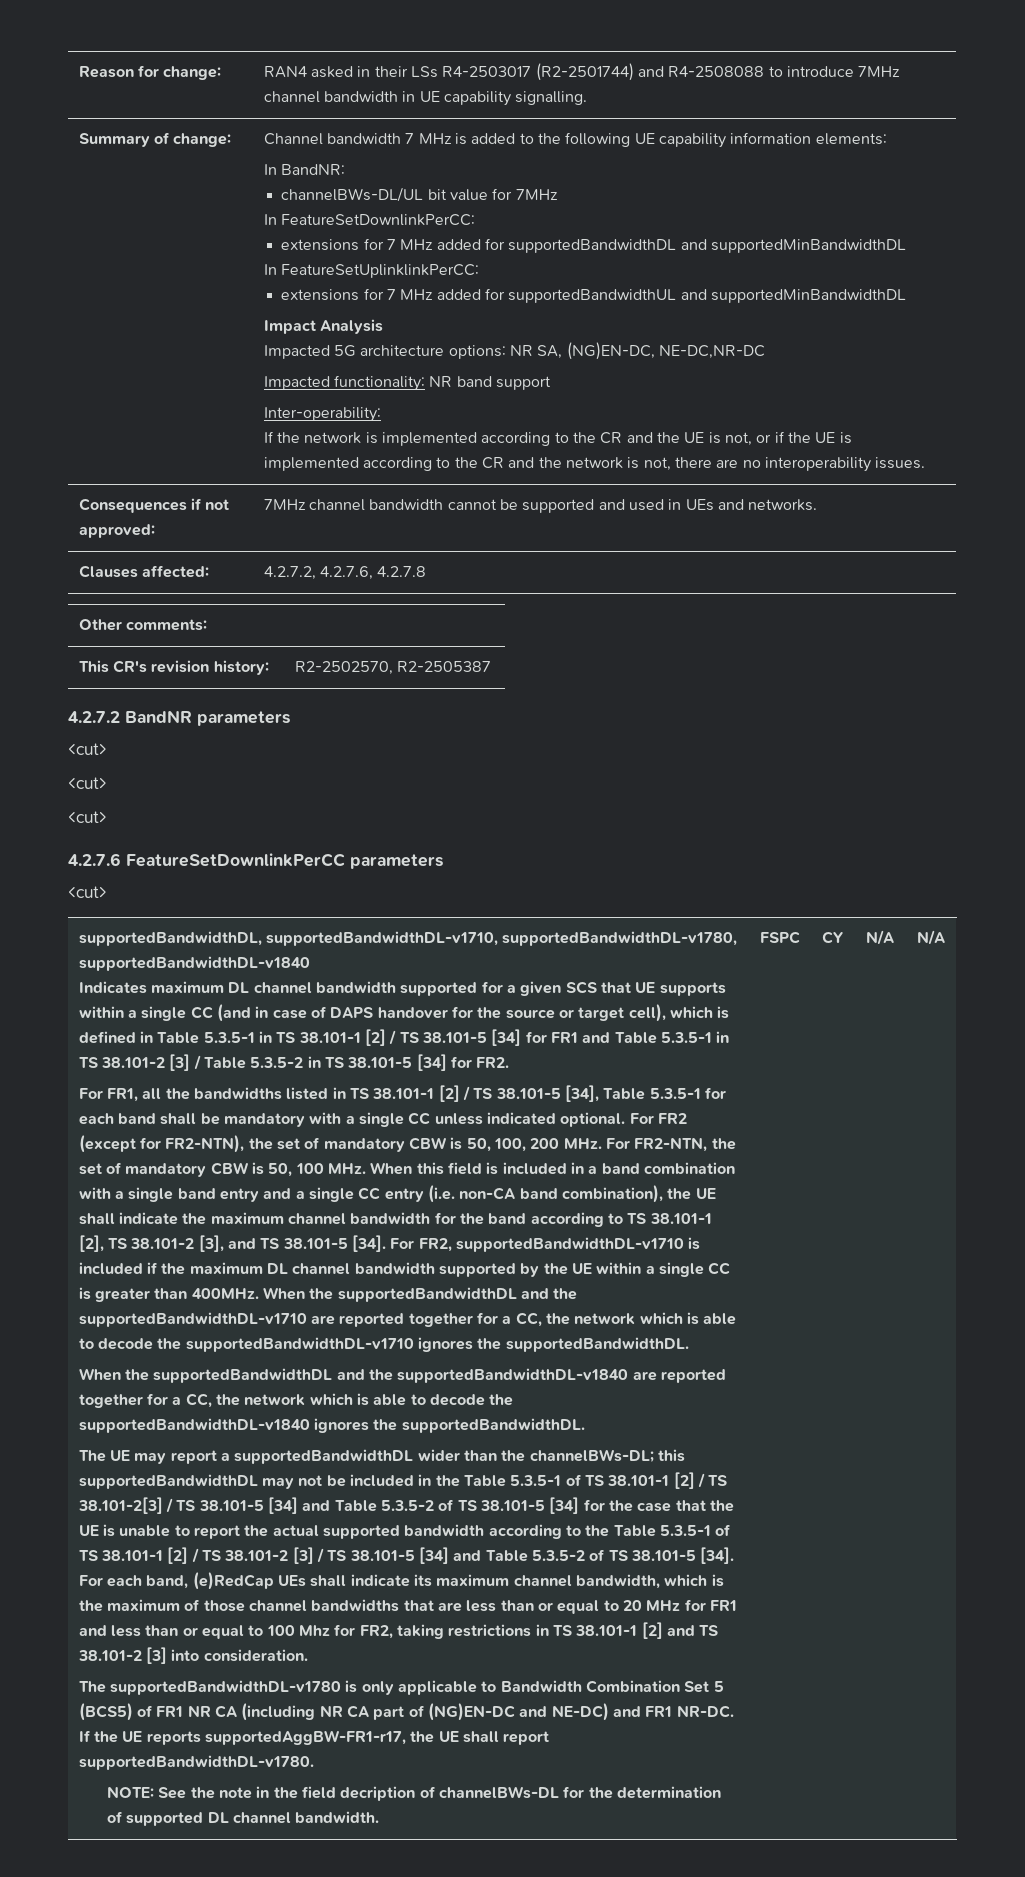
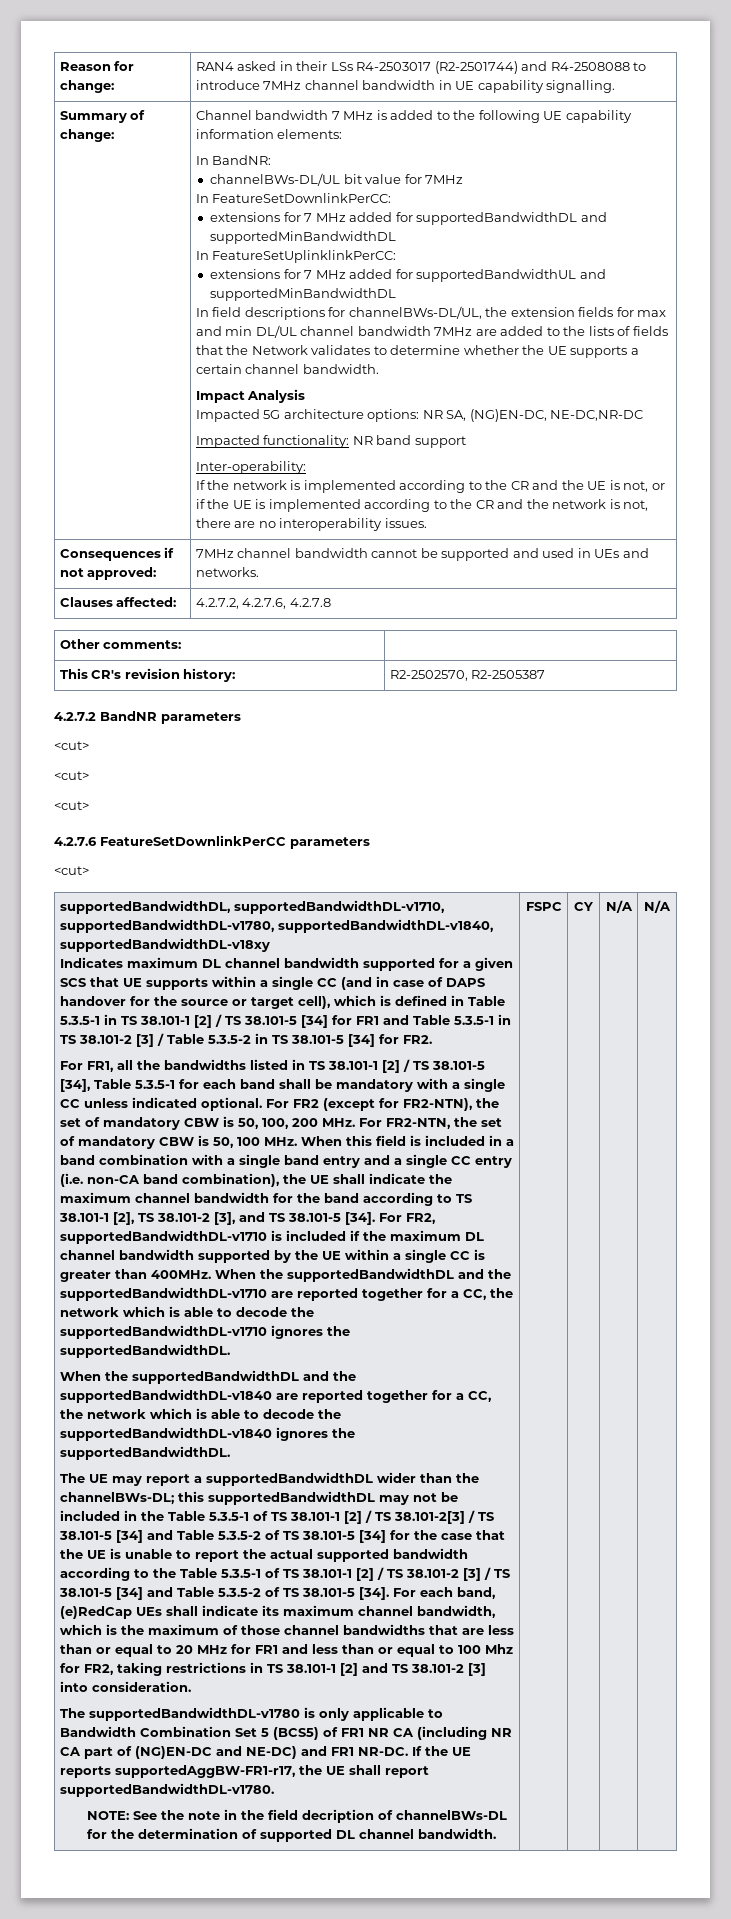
+ In field descriptions for channelBWs-DL/UL, the extension fields for max and min DL/UL channel bandwidth 7MHz are added to the lists of fields that the Network validates to determine whether the UE supports a certain channel bandwidth.
- supportedBandwidthDL, supportedBandwidthDL-v1710, supportedBandwidthDL-v1780, supportedBandwidthDL-v1840
+ supportedBandwidthDL, supportedBandwidthDL-v1710, supportedBandwidthDL-v1780, supportedBandwidthDL-v1840, supportedBandwidthDL-v18xy

